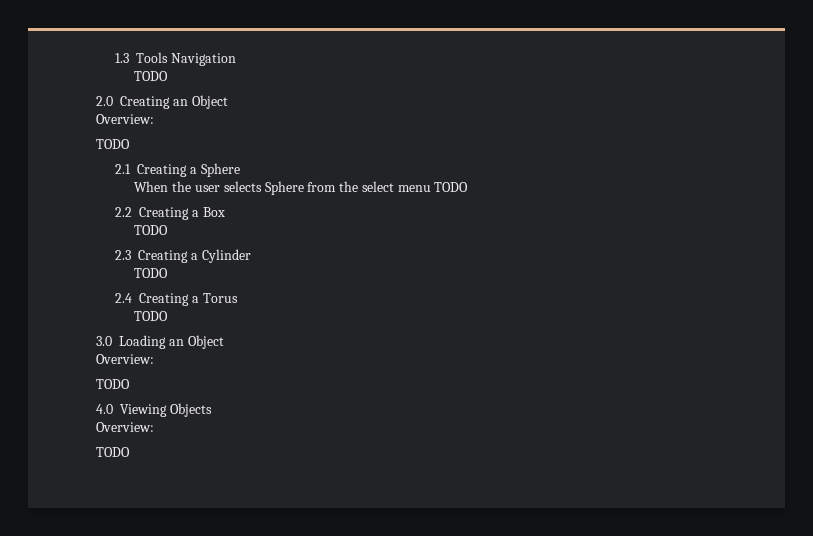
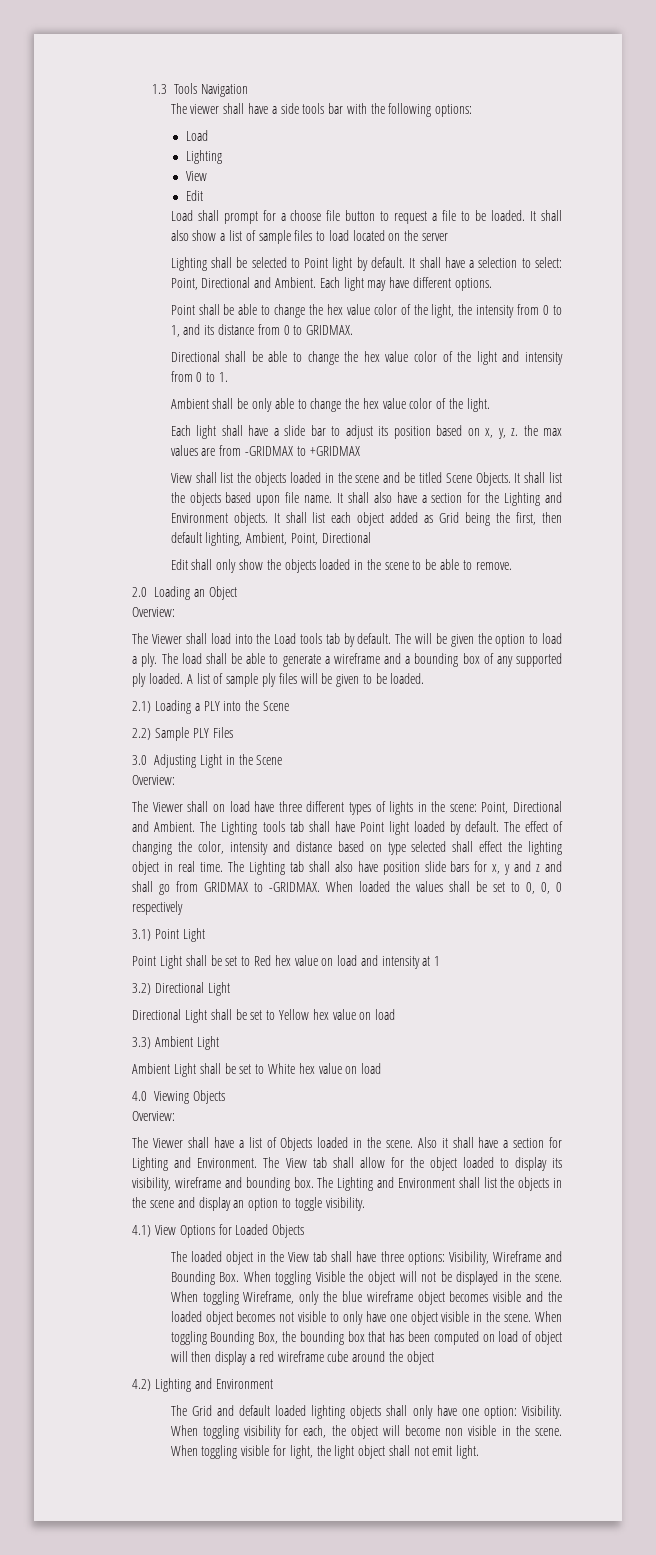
  1.3 Tools Navigation
- TODO
- 2.0 Creating an Object
+ The viewer shall have a side tools bar with the following options:
+ Load
+ Lighting
+ View
+ Edit
+ Load shall prompt for a choose file button to request a file to be loaded. It shall also show a list of sample files to load located on the server
+ Lighting shall be selected to Point light by default. It shall have a selection to select: Point, Directional and Ambient. Each light may have different options.
+ Point shall be able to change the hex value color of the light, the intensity from 0 to 1, and its distance from 0 to GRIDMAX.
+ Directional shall be able to change the hex value color of the light and intensity from 0 to 1.
+ Ambient shall be only able to change the hex value color of the light.
+ Each light shall have a slide bar to adjust its position based on x, y, z. the max values are from -GRIDMAX to +GRIDMAX
+ View shall list the objects loaded in the scene and be titled Scene Objects. It shall list the objects based upon file name. It shall also have a section for the Lighting and Environment objects. It shall list each object added as Grid being the first, then default lighting, Ambient, Point, Directional
+ Edit shall only show the objects loaded in the scene to be able to remove.
+ 2.0 Loading an Object
  Overview:
- TODO
- 2.1 Creating a Sphere
- When the user selects Sphere from the select menu TODO
- 2.2 Creating a Box
- TODO
- 2.3 Creating a Cylinder
- TODO
- 2.4 Creating a Torus
- TODO
- 3.0 Loading an Object
+ The Viewer shall load into the Load tools tab by default. The will be given the option to load a ply. The load shall be able to generate a wireframe and a bounding box of any supported ply loaded. A list of sample ply files will be given to be loaded.
+ 2.1) Loading a PLY into the Scene
+ 2.2) Sample PLY Files
+ 3.0 Adjusting Light in the Scene
  Overview:
- TODO
+ The Viewer shall on load have three different types of lights in the scene: Point, Directional and Ambient. The Lighting tools tab shall have Point light loaded by default. The effect of changing the color, intensity and distance based on type selected shall effect the lighting object in real time. The Lighting tab shall also have position slide bars for x, y and z and shall go from GRIDMAX to -GRIDMAX. When loaded the values shall be set to 0, 0, 0 respectively
+ 3.1) Point Light
+ Point Light shall be set to Red hex value on load and intensity at 1
+ 3.2) Directional Light
+ Directional Light shall be set to Yellow hex value on load
+ 3.3) Ambient Light
+ Ambient Light shall be set to White hex value on load
  4.0 Viewing Objects
  Overview:
- TODO
+ The Viewer shall have a list of Objects loaded in the scene. Also it shall have a section for Lighting and Environment. The View tab shall allow for the object loaded to display its visibility, wireframe and bounding box. The Lighting and Environment shall list the objects in the scene and display an option to toggle visibility.
+ 4.1) View Options for Loaded Objects
+ The loaded object in the View tab shall have three options: Visibility, Wireframe and Bounding Box. When toggling Visible the object will not be displayed in the scene. When toggling Wireframe, only the blue wireframe object becomes visible and the loaded object becomes not visible to only have one object visible in the scene. When toggling Bounding Box, the bounding box that has been computed on load of object will then display a red wireframe cube around the object
+ 4.2) Lighting and Environment
+ The Grid and default loaded lighting objects shall only have one option: Visibility. When toggling visibility for each, the object will become non visible in the scene. When toggling visible for light, the light object shall not emit light.

